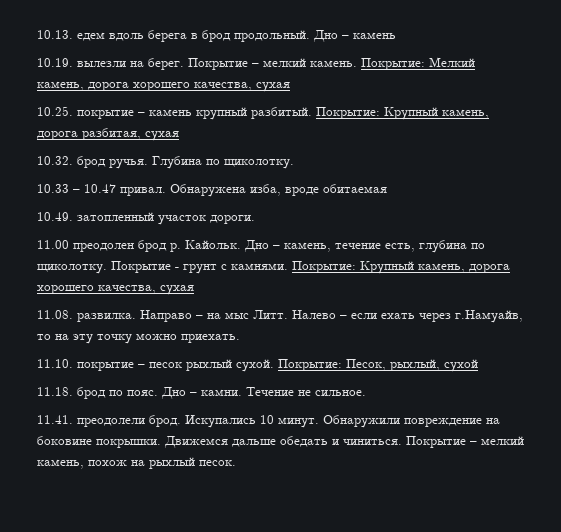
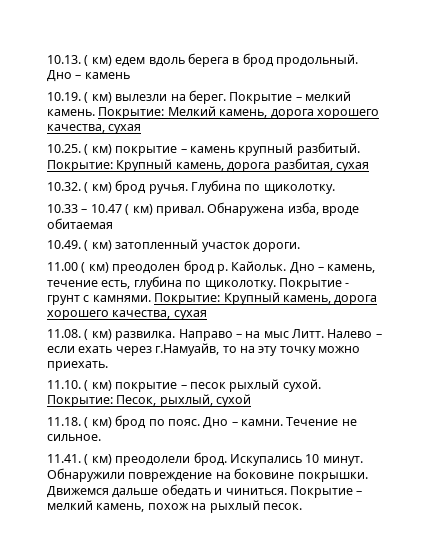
- 10.13. едем вдоль берега в брод продольный.
+ 10.13. ( км) едем вдоль берега в брод продольный.
- 10.19. вылезли на берег.
+ 10.19. ( км) вылезли на берег.
- 10.25. покрытие – камень крупный разбитый.
+ 10.25. ( км) покрытие – камень крупный разбитый.
- 10.32. брод ручья.
+ 10.32. ( км) брод ручья.
- 10.33 – 10.47 привал.
+ 10.33 – 10.47 ( км) привал.
- 10.49. затопленный участок дороги.
+ 10.49. ( км) затопленный участок дороги.
- 11.00 преодолен брод р.
+ 11.00 ( км) преодолен брод р.
- 11.08. развилка.
+ 11.08. ( км) развилка.
- 11.10. покрытие – песок рыхлый сухой.
+ 11.10. ( км) покрытие – песок рыхлый сухой.
- 11.18. брод по пояс.
+ 11.18. ( км) брод по пояс.
- 11.41. преодолели брод.
+ 11.41. ( км) преодолели брод.

